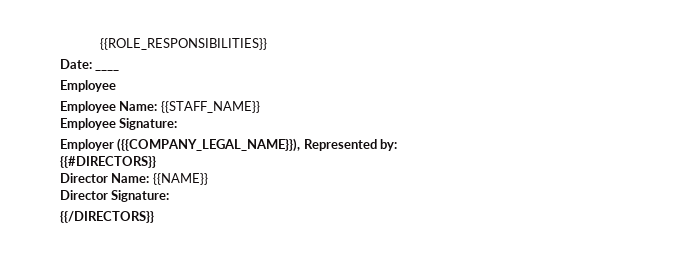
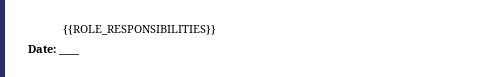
  Date: ____
- Employee
- Employee Name: {{STAFF_NAME}}
- Employee Signature:
- Employer ({{COMPANY_LEGAL_NAME}}), Represented by:
- {{#DIRECTORS}}
- Director Name: {{NAME}}
- Director Signature:
- {{/DIRECTORS}}

